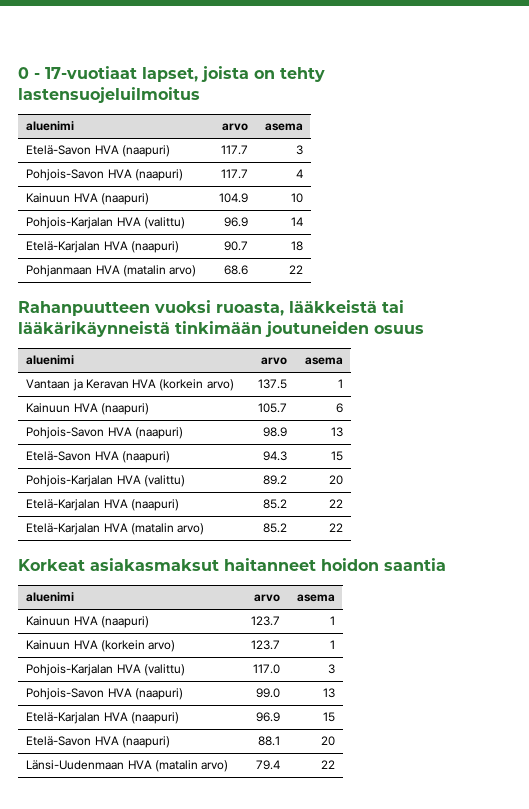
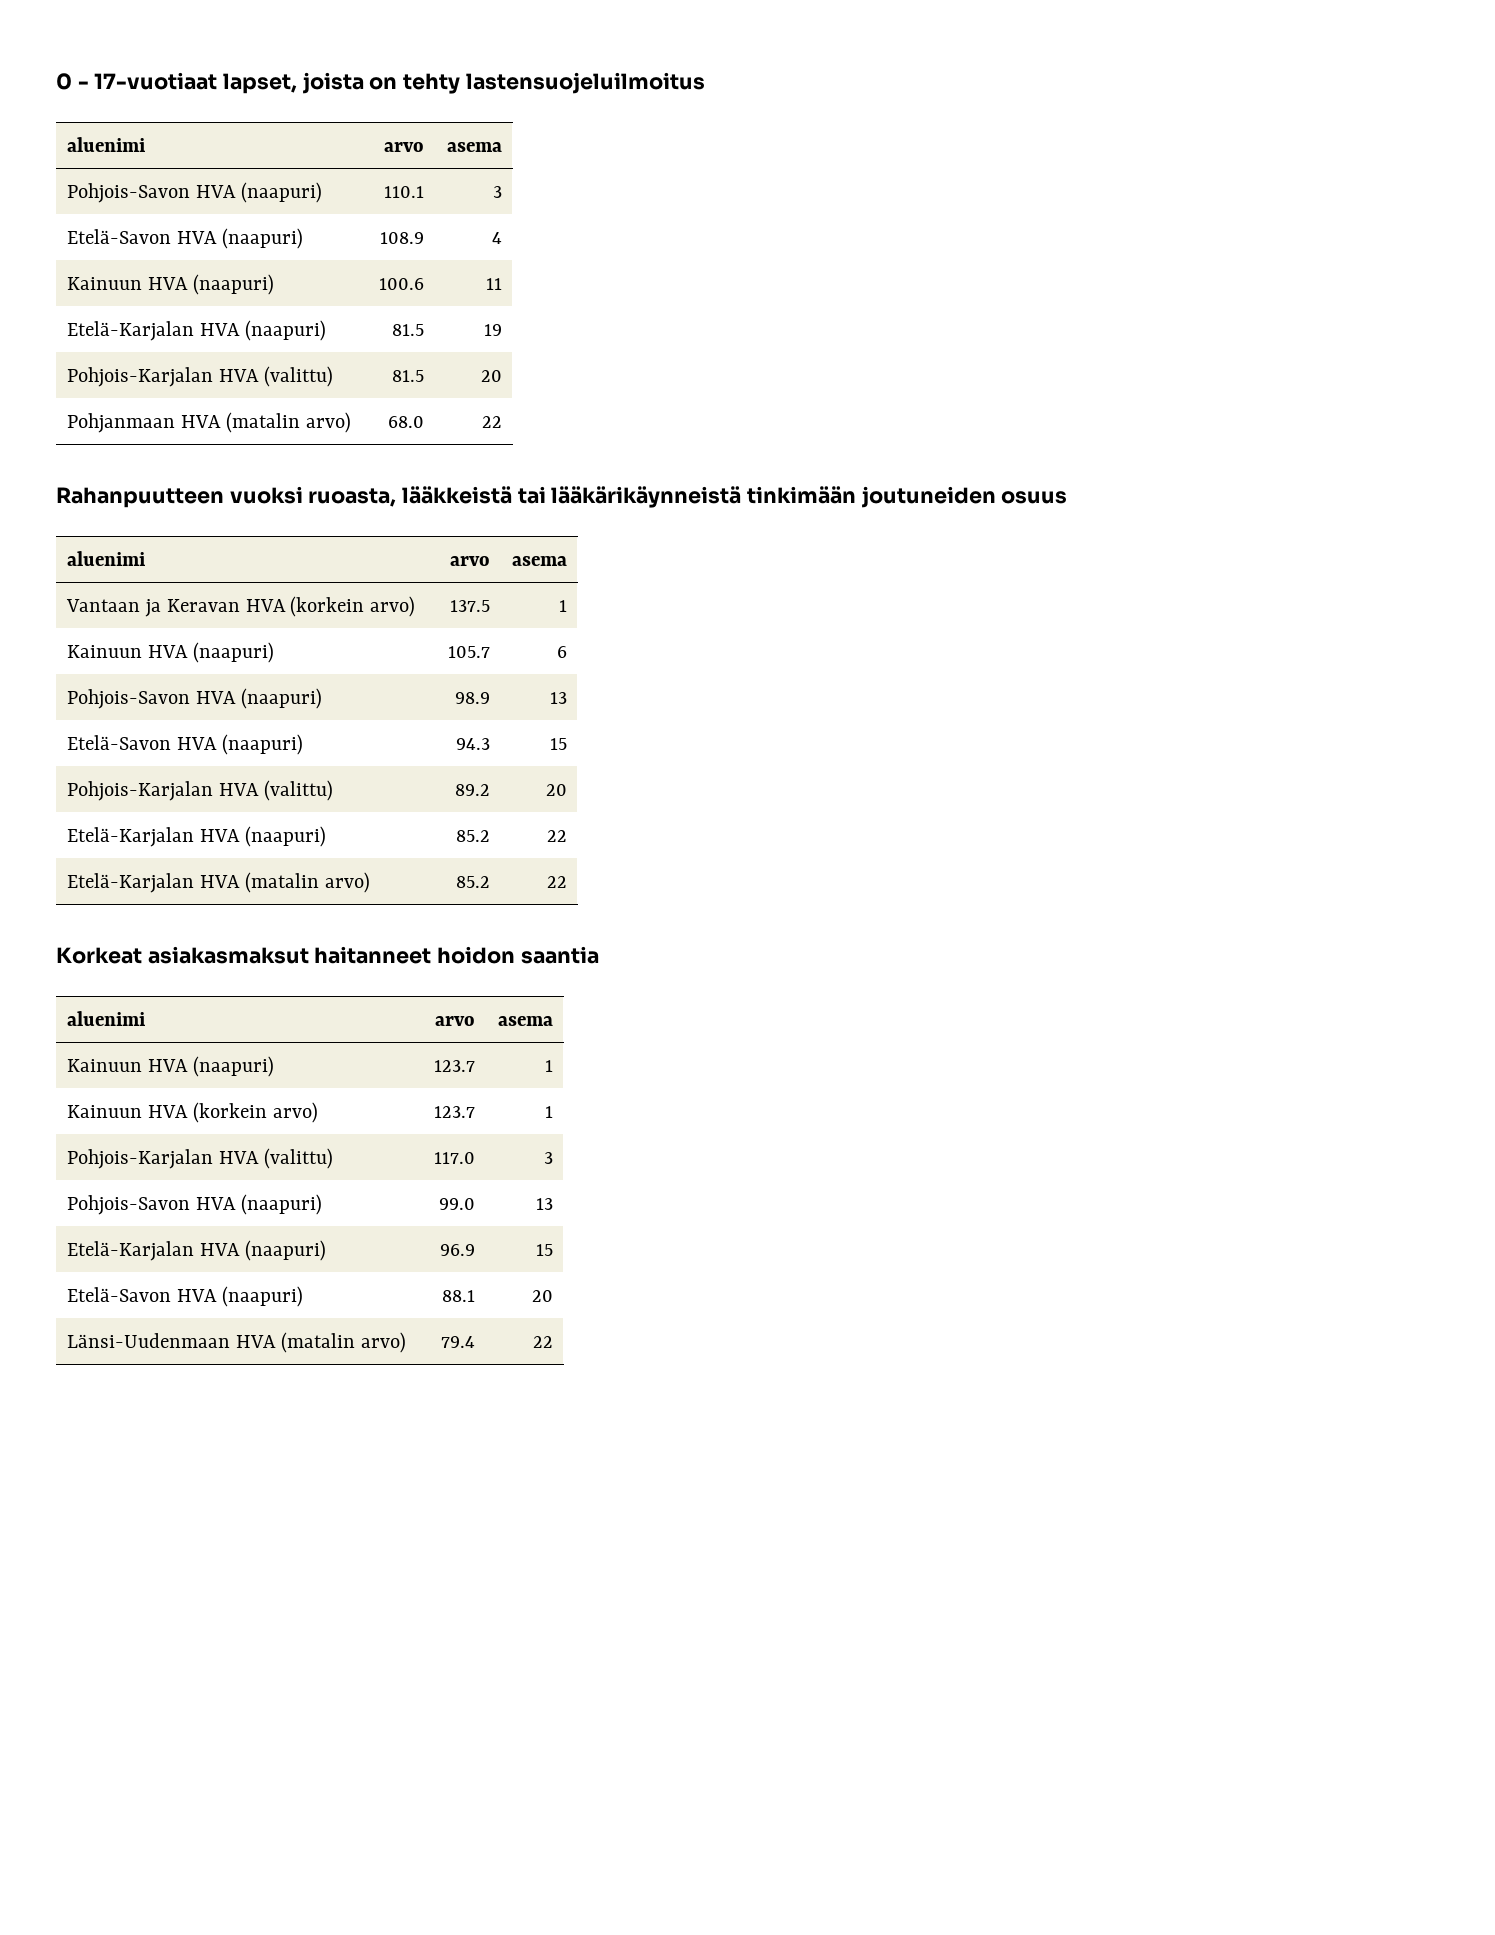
- Etelä-Savon HVA (naapuri) | 117.7 | 3
- Pohjois-Savon HVA (naapuri) | 117.7 | 4
- Kainuun HVA (naapuri) | 104.9 | 10
- Pohjois-Karjalan HVA (valittu) | 96.9 | 14
- Etelä-Karjalan HVA (naapuri) | 90.7 | 18
+ Pohjois-Savon HVA (naapuri) | 110.1 | 3
+ Etelä-Savon HVA (naapuri) | 108.9 | 4
+ Kainuun HVA (naapuri) | 100.6 | 11
+ Etelä-Karjalan HVA (naapuri) | 81.5 | 19
+ Pohjois-Karjalan HVA (valittu) | 81.5 | 20
- Pohjanmaan HVA (matalin arvo) | 68.6 | 22
+ Pohjanmaan HVA (matalin arvo) | 68.0 | 22

